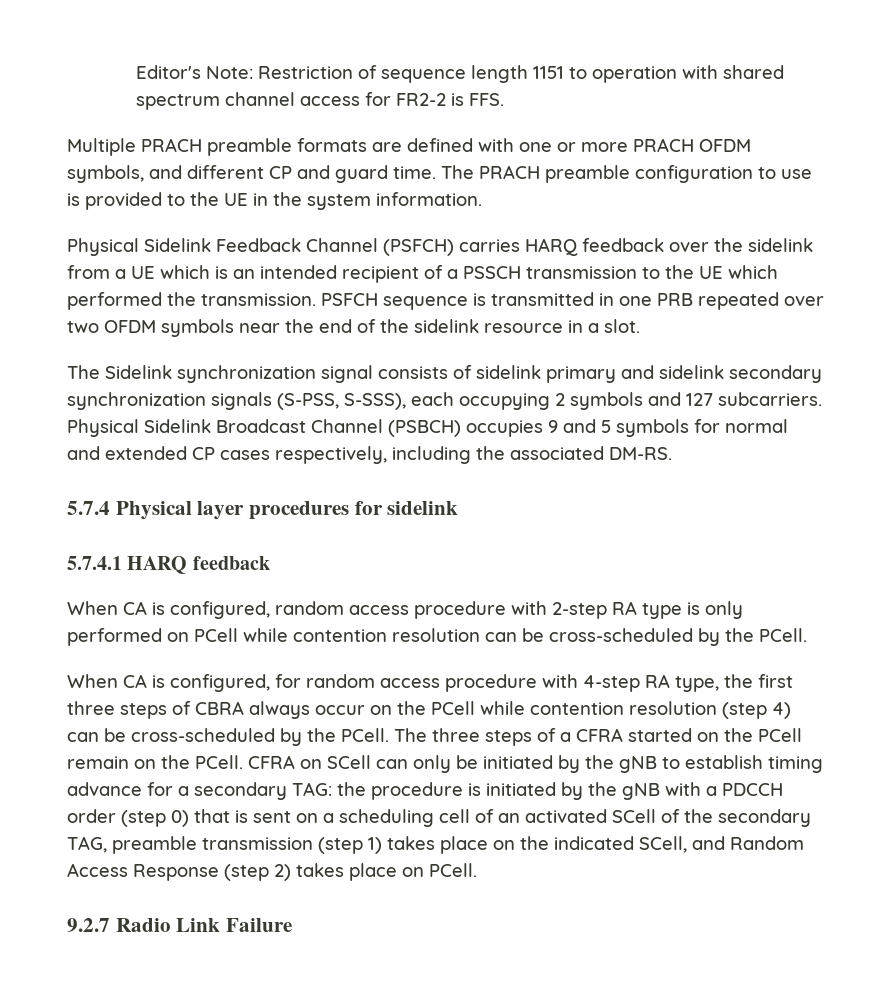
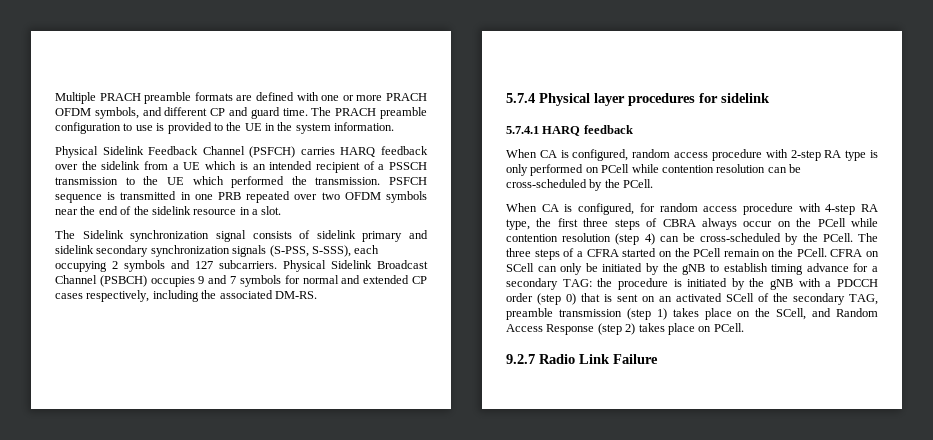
- Editor's Note: Restriction of sequence length 1151 to operation with shared spectrum channel access for FR2-2 is FFS.
- Physical Sidelink Broadcast Channel (PSBCH) occupies 9 and 5 symbols for normal and extended CP cases respectively, including the associated DM-RS.
+ Physical Sidelink Broadcast Channel (PSBCH) occupies 9 and 7 symbols for normal and extended CP cases respectively, including the associated DM-RS.
- the procedure is initiated by the gNB with a PDCCH order (step 0) that is sent on a scheduling cell of an activated SCell of the secondary TAG, preamble transmission (step 1) takes place on the indicated SCell, and Random Access Response (step 2) takes place on PCell.
+ the procedure is initiated by the gNB with a PDCCH order (step 0) that is sent on an activated SCell of the secondary TAG, preamble transmission (step 1) takes place on the SCell, and Random Access Response (step 2) takes place on PCell.

